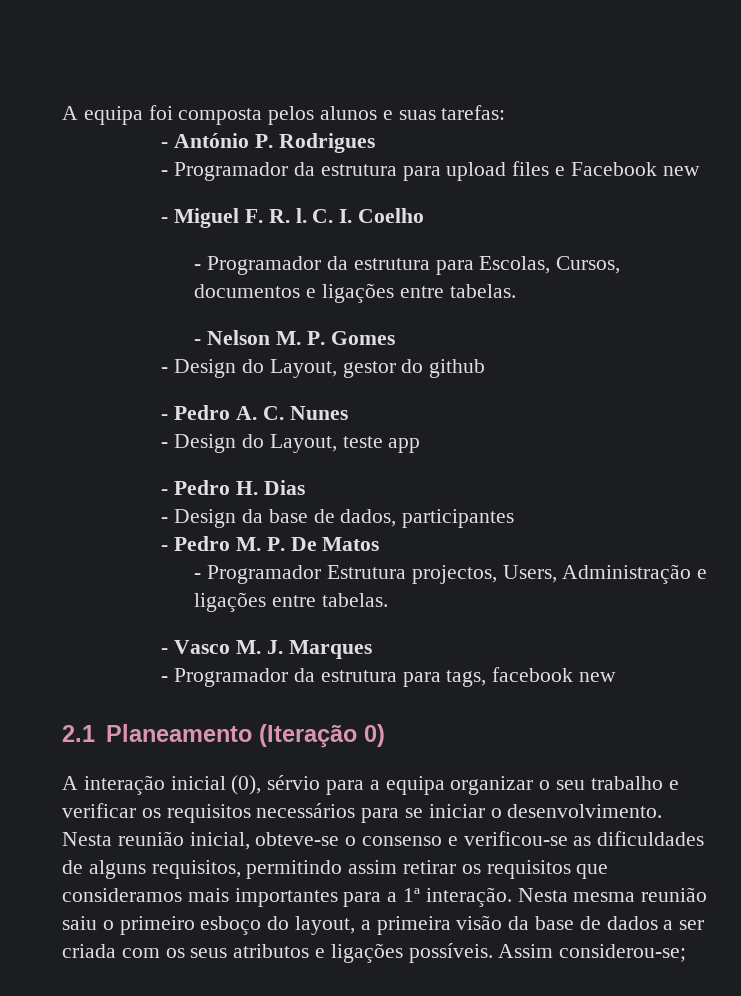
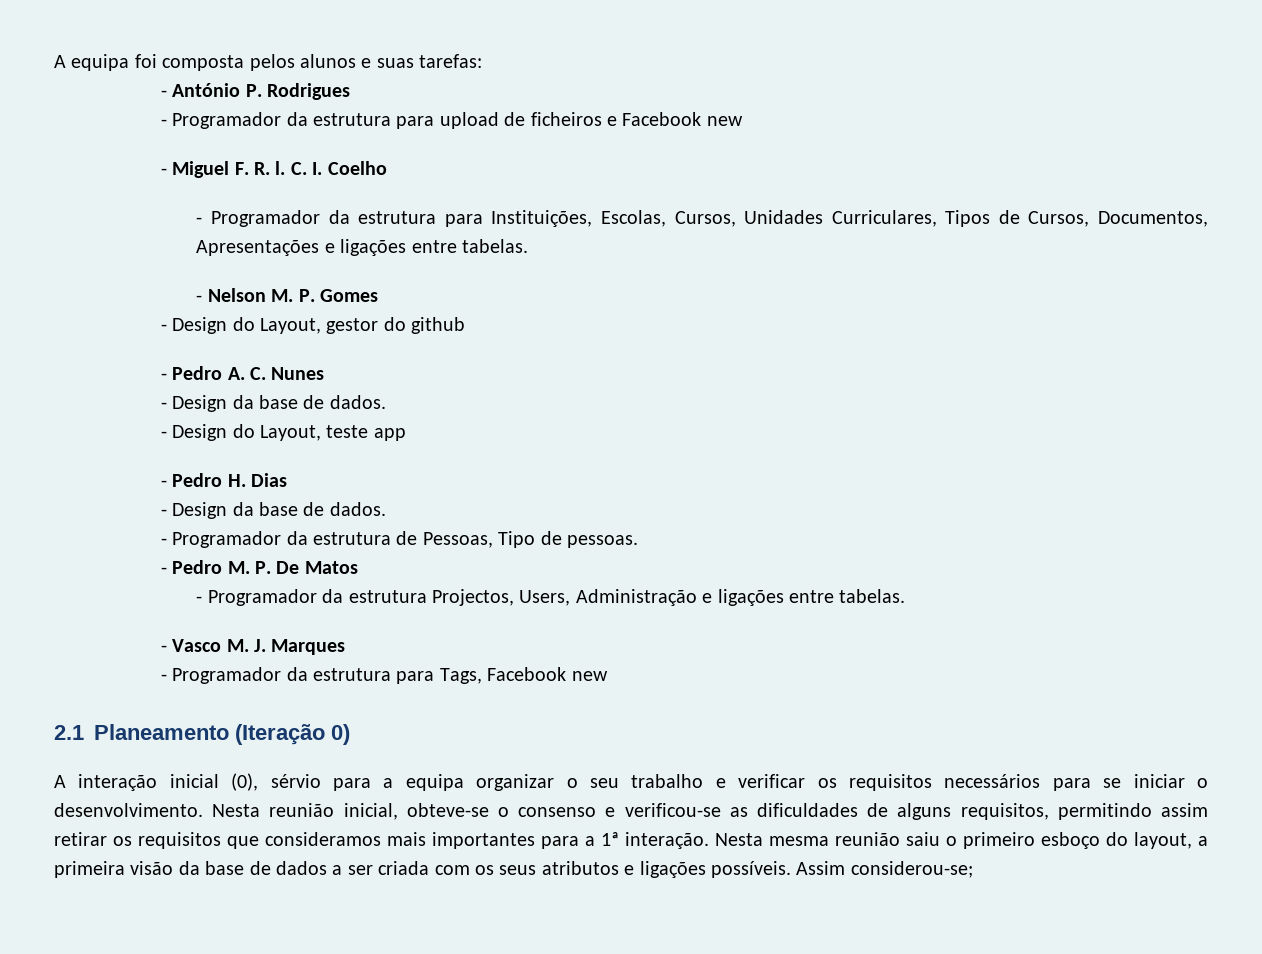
- - Programador da estrutura para upload files e Facebook new
+ - Programador da estrutura para upload de ficheiros e Facebook new
- - Programador da estrutura para Escolas, Cursos, documentos e ligações entre tabelas.
+ - Programador da estrutura para Instituições, Escolas, Cursos, Unidades Curriculares, Tipos de Cursos, Documentos, Apresentações e ligações entre tabelas.
  - Pedro A. C. Nunes
+ - Design da base de dados.
  - Pedro H. Dias
- - Design da base de dados, participantes
+ - Design da base de dados.
+ - Programador da estrutura de Pessoas, Tipo de pessoas.
- - Programador Estrutura projectos, Users, Administração e ligações entre tabelas.
+ - Programador da estrutura Projectos, Users, Administração e ligações entre tabelas.
- - Programador da estrutura para tags, facebook new
+ - Programador da estrutura para Tags, Facebook new

